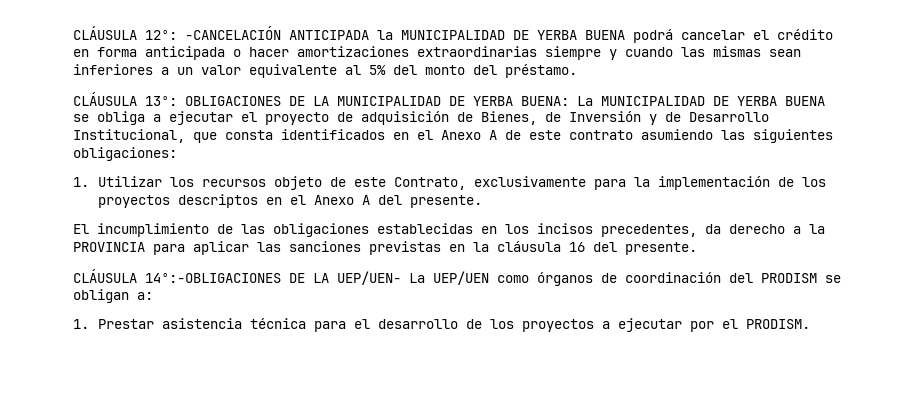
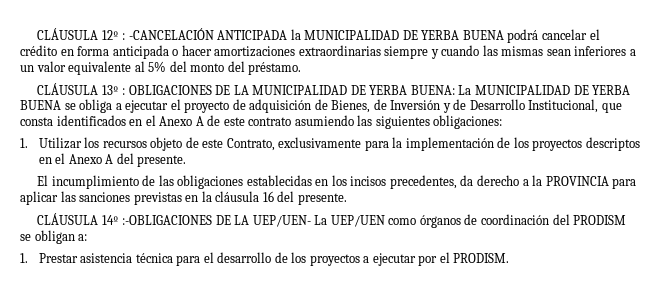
- CLÁUSULA 12º: -CANCELACIÓN ANTICIPADA la MUNICIPALIDAD DE YERBA BUENA podrá cancelar el crédito en forma anticipada o hacer amortizaciones extraordinarias siempre y cuando las mismas sean inferiores a un valor equivalente al 5% del monto del préstamo.
+ CLÁUSULA 12º : -CANCELACIÓN ANTICIPADA la MUNICIPALIDAD DE YERBA BUENA podrá cancelar el crédito en forma anticipada o hacer amortizaciones extraordinarias siempre y cuando las mismas sean inferiores a un valor equivalente al 5% del monto del préstamo.
- CLÁUSULA 13º: OBLIGACIONES DE LA MUNICIPALIDAD DE YERBA BUENA: La MUNICIPALIDAD DE YERBA BUENA se obliga a ejecutar el proyecto de adquisición de Bienes, de Inversión y de Desarrollo Institucional, que consta identificados en el Anexo A de este contrato asumiendo las siguientes obligaciones:
+ CLÁUSULA 13º : OBLIGACIONES DE LA MUNICIPALIDAD DE YERBA BUENA: La MUNICIPALIDAD DE YERBA BUENA se obliga a ejecutar el proyecto de adquisición de Bienes, de Inversión y de Desarrollo Institucional, que consta identificados en el Anexo A de este contrato asumiendo las siguientes obligaciones:
- CLÁUSULA 14º:-OBLIGACIONES DE LA UEP/UEN- La UEP/UEN como órganos de coordinación del PRODISM se obligan a:
+ CLÁUSULA 14º :-OBLIGACIONES DE LA UEP/UEN- La UEP/UEN como órganos de coordinación del PRODISM se obligan a:

